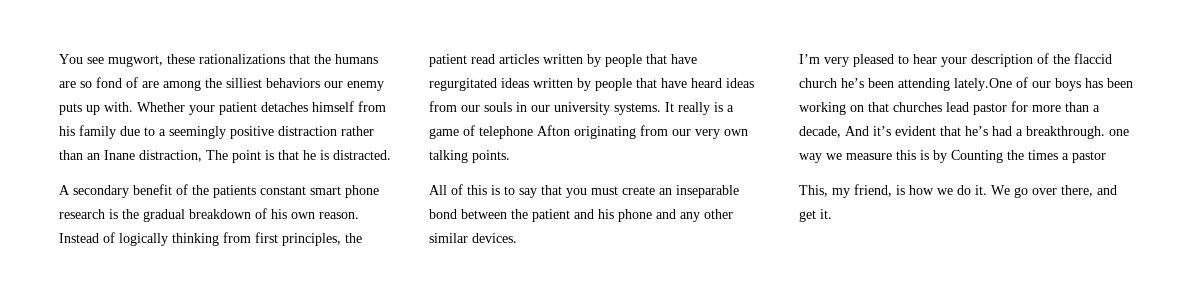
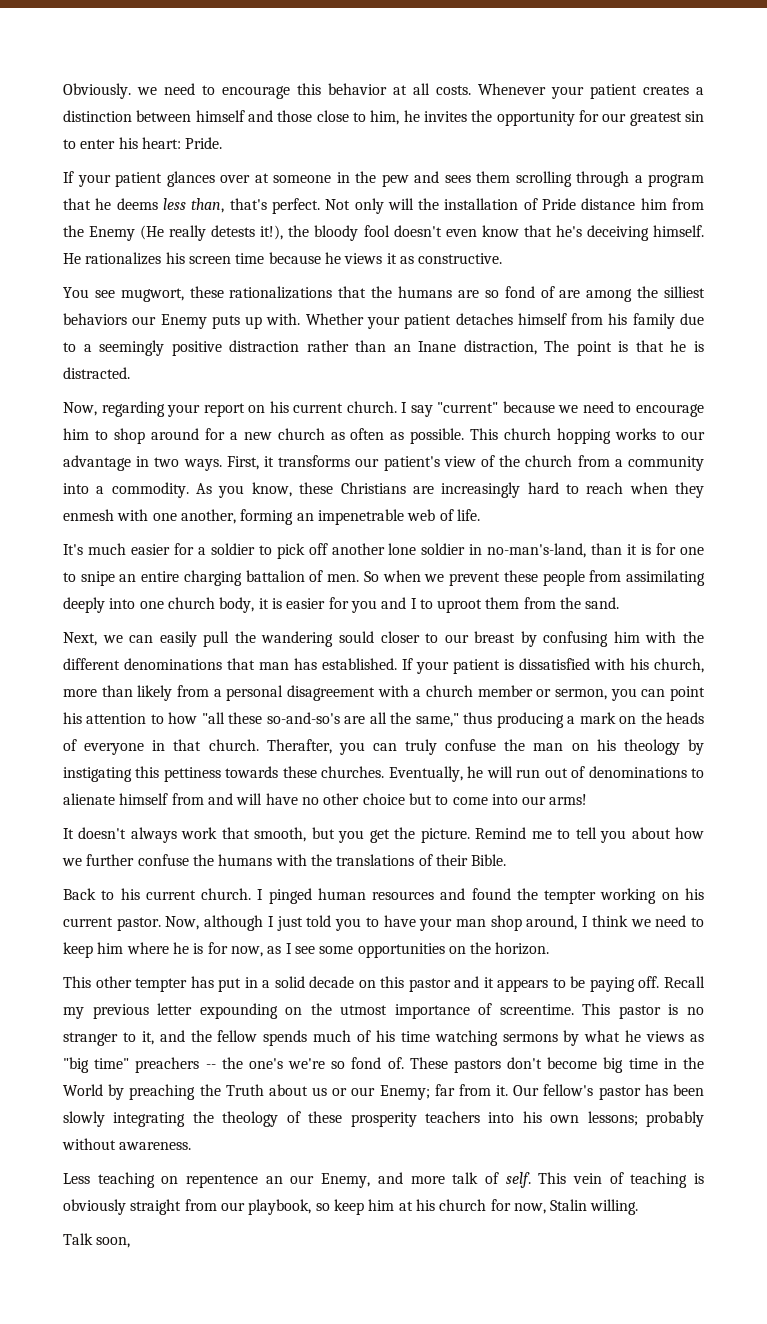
+ Obviously. we need to encourage this behavior at all costs. Whenever your patient creates a distinction between himself and those close to him, he invites the opportunity for our greatest sin to enter his heart: Pride.
+ If your patient glances over at someone in the pew and sees them scrolling through a program that he deems less than, that's perfect. Not only will the installation of Pride distance him from the Enemy (He really detests it!), the bloody fool doesn't even know that he's deceiving himself. He rationalizes his screen time because he views it as constructive.
- You see mugwort, these rationalizations that the humans are so fond of are among the silliest behaviors our enemy puts up with.
+ You see mugwort, these rationalizations that the humans are so fond of are among the silliest behaviors our Enemy puts up with.
- A secondary benefit of the patients constant smart phone research is the gradual breakdown of his own reason. Instead of logically thinking from first principles, the patient read articles written by people that have regurgitated ideas written by people that have heard ideas from our souls in our university systems. It really is a game of telephone Afton originating from our very own talking points.
- All of this is to say that you must create an inseparable bond between the patient and his phone and any other similar devices.
- I’m very pleased to hear your description of the flaccid church he’s been attending lately.One of our boys has been working on that churches lead pastor for more than a decade, And it’s evident that he’s had a breakthrough. one way we measure this is by Counting the times a pastor
- This, my friend, is how we do it. We go over there, and get it.
+ Now, regarding your report on his current church. I say "current" because we need to encourage him to shop around for a new church as often as possible. This church hopping works to our advantage in two ways. First, it transforms our patient's view of the church from a community into a commodity. As you know, these Christians are increasingly hard to reach when they enmesh with one another, forming an impenetrable web of life.
+ It's much easier for a soldier to pick off another lone soldier in no-man's-land, than it is for one to snipe an entire charging battalion of men. So when we prevent these people from assimilating deeply into one church body, it is easier for you and I to uproot them from the sand.
+ Next, we can easily pull the wandering sould closer to our breast by confusing him with the different denominations that man has established. If your patient is dissatisfied with his church, more than likely from a personal disagreement with a church member or sermon, you can point his attention to how "all these so-and-so's are all the same," thus producing a mark on the heads of everyone in that church. Therafter, you can truly confuse the man on his theology by instigating this pettiness towards these churches. Eventually, he will run out of denominations to alienate himself from and will have no other choice but to come into our arms!
+ It doesn't always work that smooth, but you get the picture. Remind me to tell you about how we further confuse the humans with the translations of their Bible.
+ Back to his current church. I pinged human resources and found the tempter working on his current pastor. Now, although I just told you to have your man shop around, I think we need to keep him where he is for now, as I see some opportunities on the horizon.
+ This other tempter has put in a solid decade on this pastor and it appears to be paying off. Recall my previous letter expounding on the utmost importance of screentime. This pastor is no stranger to it, and the fellow spends much of his time watching sermons by what he views as "big time" preachers -- the one's we're so fond of. These pastors don't become big time in the World by preaching the Truth about us or our Enemy; far from it. Our fellow's pastor has been slowly integrating the theology of these prosperity teachers into his own lessons; probably without awareness.
+ Less teaching on repentence an our Enemy, and more talk of self. This vein of teaching is obviously straight from our playbook, so keep him at his church for now, Stalin willing.
+ Talk soon,

